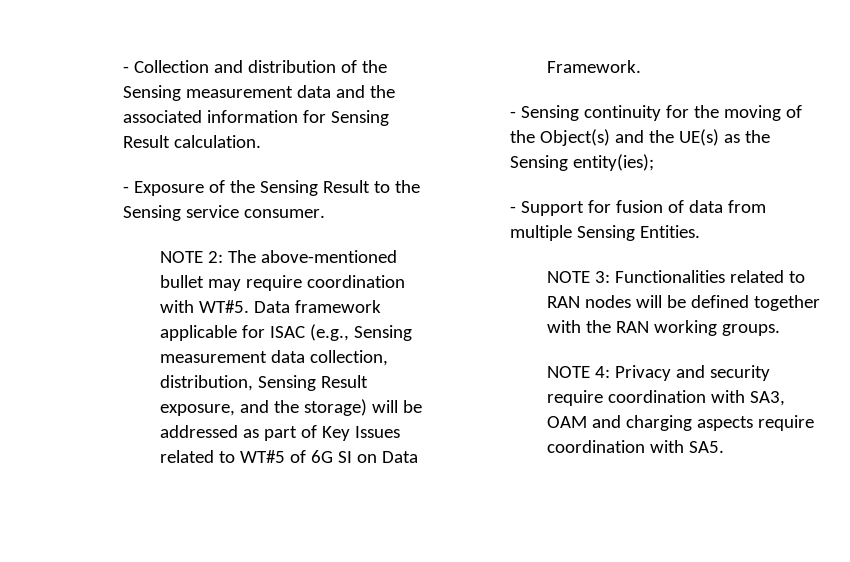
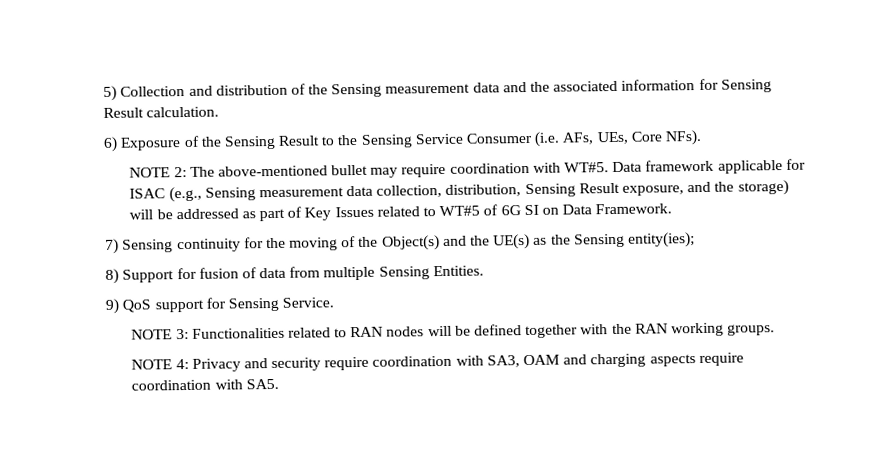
- - Collection and distribution of the Sensing measurement data and the associated information for Sensing Result calculation.
+ 5) Collection and distribution of the Sensing measurement data and the associated information for Sensing Result calculation.
- - Exposure of the Sensing Result to the Sensing service consumer.
+ 6) Exposure of the Sensing Result to the Sensing Service Consumer (i.e. AFs, UEs, Core NFs).
- - Sensing continuity for the moving of the Object(s) and the UE(s) as the Sensing entity(ies);
+ 7) Sensing continuity for the moving of the Object(s) and the UE(s) as the Sensing entity(ies);
- - Support for fusion of data from multiple Sensing Entities.
+ 8) Support for fusion of data from multiple Sensing Entities.
+ 9) QoS support for Sensing Service.

